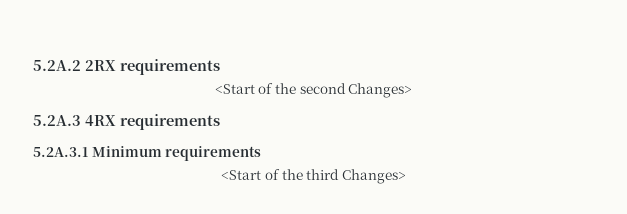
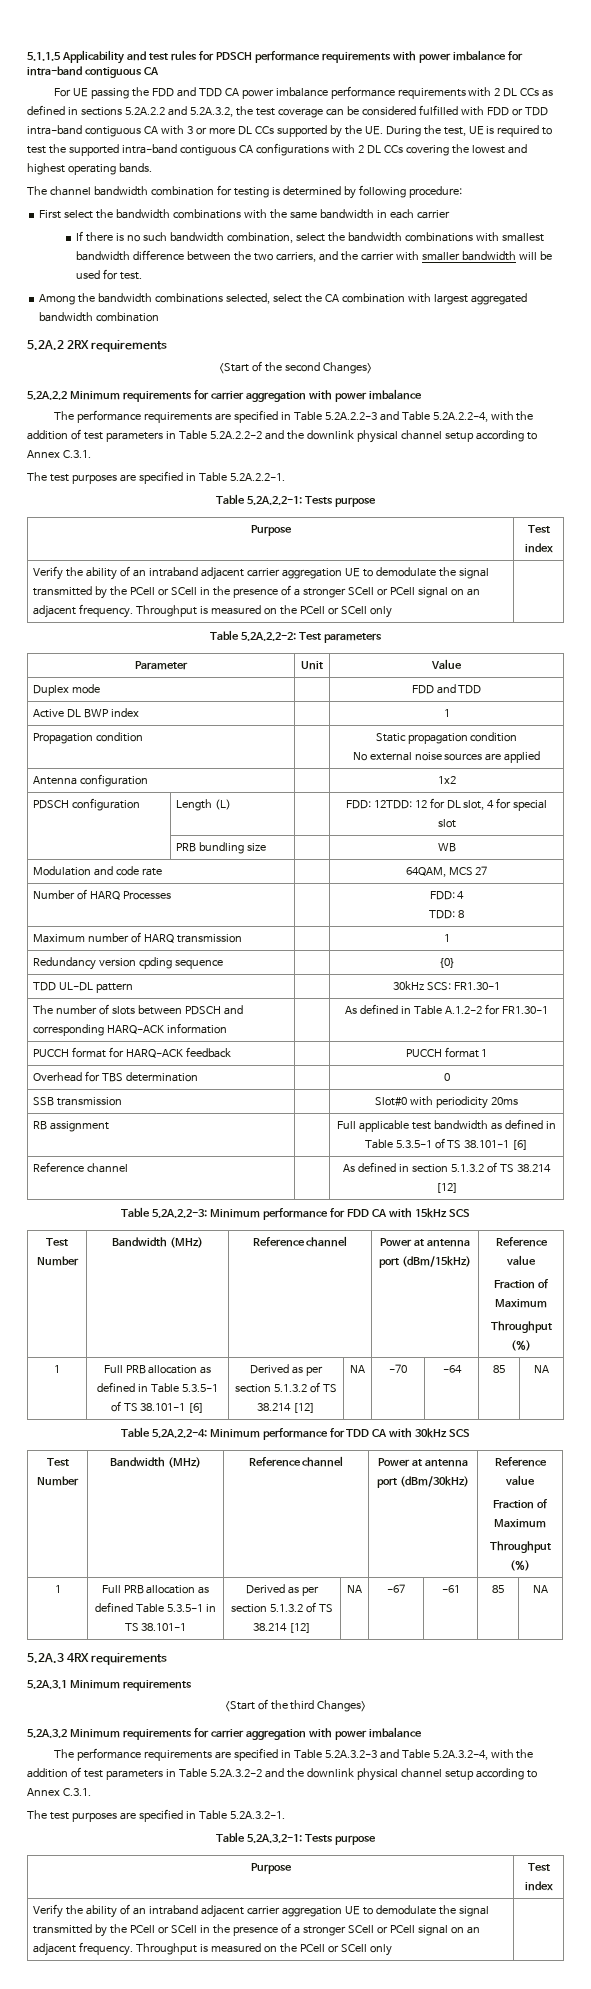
+ 5.1.1.5 Applicability and test rules for PDSCH performance requirements with power imbalance for intra-band contiguous CA
+ For UE passing the FDD and TDD CA power imbalance performance requirements with 2 DL CCs as defined in sections 5.2A.2.2 and 5.2A.3.2, the test coverage can be considered fulfilled with FDD or TDD intra-band contiguous CA with 3 or more DL CCs supported by the UE. During the test, UE is required to test the supported intra-band contiguous CA configurations with 2 DL CCs covering the lowest and highest operating bands.
+ The channel bandwidth combination for testing is determined by following procedure:
+ First select the bandwidth combinations with the same bandwidth in each carrier
+ If there is no such bandwidth combination, select the bandwidth combinations with smallest bandwidth difference between the two carriers, and the carrier with smaller bandwidth will be used for test.
+ Among the bandwidth combinations selected, select the CA combination with largest aggregated bandwidth combination
+ 5.2A.2.2 Minimum requirements for carrier aggregation with power imbalance
+ The performance requirements are specified in Table 5.2A.2.2-3 and Table 5.2A.2.2-4, with the addition of test parameters in Table 5.2A.2.2-2 and the downlink physical channel setup according to Annex C.3.1.
+ The test purposes are specified in Table 5.2A.2.2-1.
+ Table 5.2A.2.2-1: Tests purpose
+ Purpose | Test index
+ Verify the ability of an intraband adjacent carrier aggregation UE to demodulate the signal transmitted by the PCell or SCell in the presence of a stronger SCell or PCell signal on an adjacent frequency. Throughput is measured on the PCell or SCell only |
+ Table 5.2A.2.2-2: Test parameters
+ Parameter | Unit | Value
+ Duplex mode | | FDD and TDD
+ Active DL BWP index | | 1
+ Propagation condition | | Static propagation condition
+ No external noise sources are applied
+ Antenna configuration | | 1x2
+ PDSCH configuration | Length (L) | | FDD: 12TDD: 12 for DL slot, 4 for special slot
+ | PRB bundling size | | WB
+ Modulation and code rate | | 64QAM, MCS 27
+ Number of HARQ Processes | | FDD: 4
+ TDD: 8
+ Maximum number of HARQ transmission | | 1
+ Redundancy version cpding sequence | | {0}
+ TDD UL-DL pattern | | 30kHz SCS: FR1.30-1
+ The number of slots between PDSCH and corresponding HARQ-ACK information | | As defined in Table A.1.2-2 for FR1.30-1
+ PUCCH format for HARQ-ACK feedback | | PUCCH format 1
+ Overhead for TBS determination | | 0
+ SSB transmission | | Slot#0 with periodicity 20ms
+ RB assignment | | Full applicable test bandwidth as defined in Table 5.3.5-1 of TS 38.101-1 [6]
+ Reference channel | | As defined in section 5.1.3.2 of TS 38.214 [12]
+ Table 5.2A.2.2-3: Minimum performance for FDD CA with 15kHz SCS
+ Test Number | Bandwidth (MHz) | Reference channel | Power at antenna port (dBm/15kHz) | Reference value
+ Fraction of Maximum
+ Throughput (%)
+ 1 | Full PRB allocation as defined in Table 5.3.5-1 of TS 38.101-1 [6] | Derived as per section 5.1.3.2 of TS 38.214 [12] | NA | -70 | -64 | 85 | NA
+ Table 5.2A.2.2-4: Minimum performance for TDD CA with 30kHz SCS
+ Test Number | Bandwidth (MHz) | Reference channel | Power at antenna port (dBm/30kHz) | Reference value
+ Fraction of Maximum
+ Throughput (%)
+ 1 | Full PRB allocation as defined Table 5.3.5-1 in TS 38.101-1 | Derived as per section 5.1.3.2 of TS 38.214 [12] | NA | -67 | -61 | 85 | NA
+ 5.2A.3.2 Minimum requirements for carrier aggregation with power imbalance
+ The performance requirements are specified in Table 5.2A.3.2-3 and Table 5.2A.3.2-4, with the addition of test parameters in Table 5.2A.3.2-2 and the downlink physical channel setup according to Annex C.3.1.
+ The test purposes are specified in Table 5.2A.3.2-1.
+ Table 5.2A.3.2-1: Tests purpose
+ Purpose | Test index
+ Verify the ability of an intraband adjacent carrier aggregation UE to demodulate the signal transmitted by the PCell or SCell in the presence of a stronger SCell or PCell signal on an adjacent frequency. Throughput is measured on the PCell or SCell only

